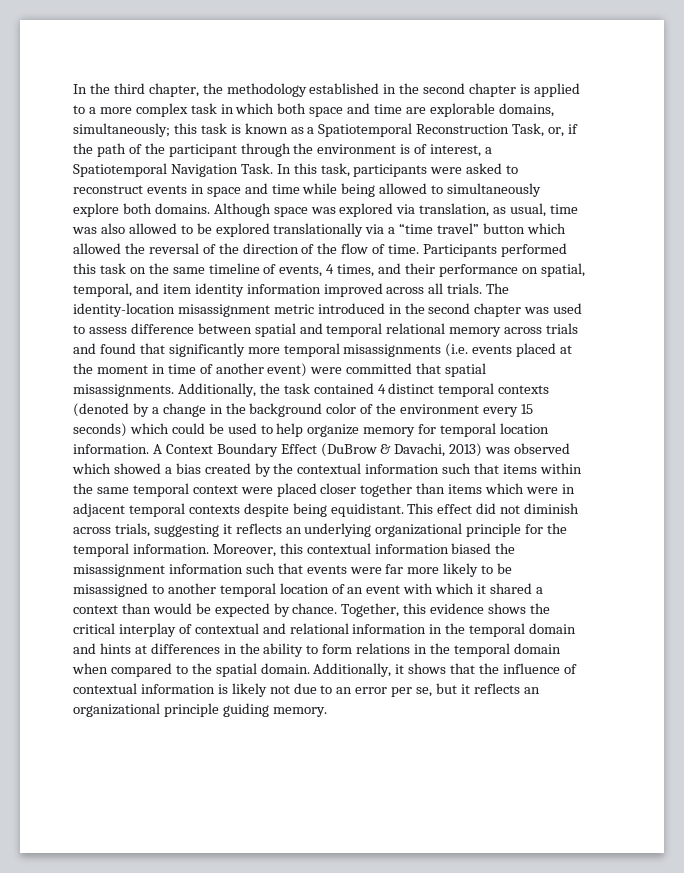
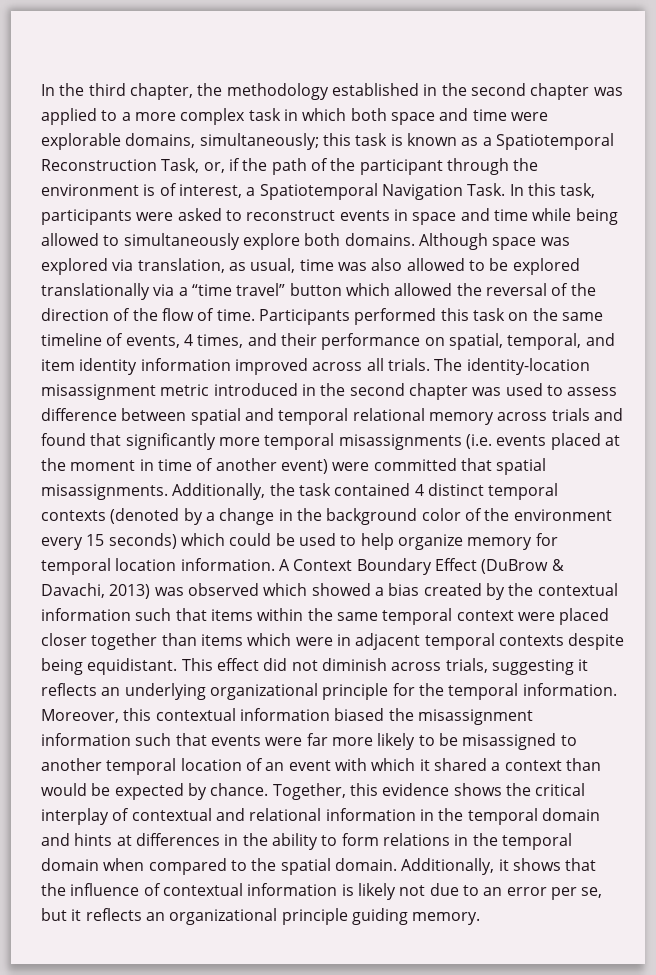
- In the third chapter, the methodology established in the second chapter is applied to a more complex task in which both space and time are explorable domains, simultaneously; this task is known as a Spatiotemporal Reconstruction Task, or, if the path of the participant through the environment is of interest, a Spatiotemporal Navigation Task.
+ In the third chapter, the methodology established in the second chapter was applied to a more complex task in which both space and time were explorable domains, simultaneously; this task is known as a Spatiotemporal Reconstruction Task, or, if the path of the participant through the environment is of interest, a Spatiotemporal Navigation Task.

